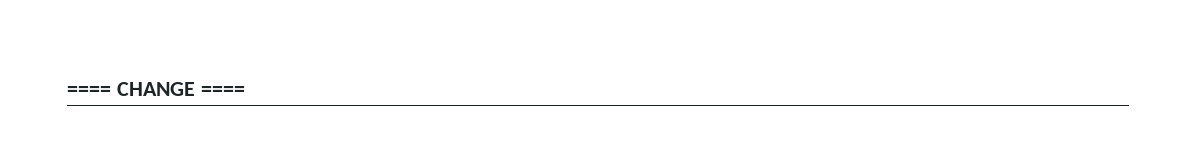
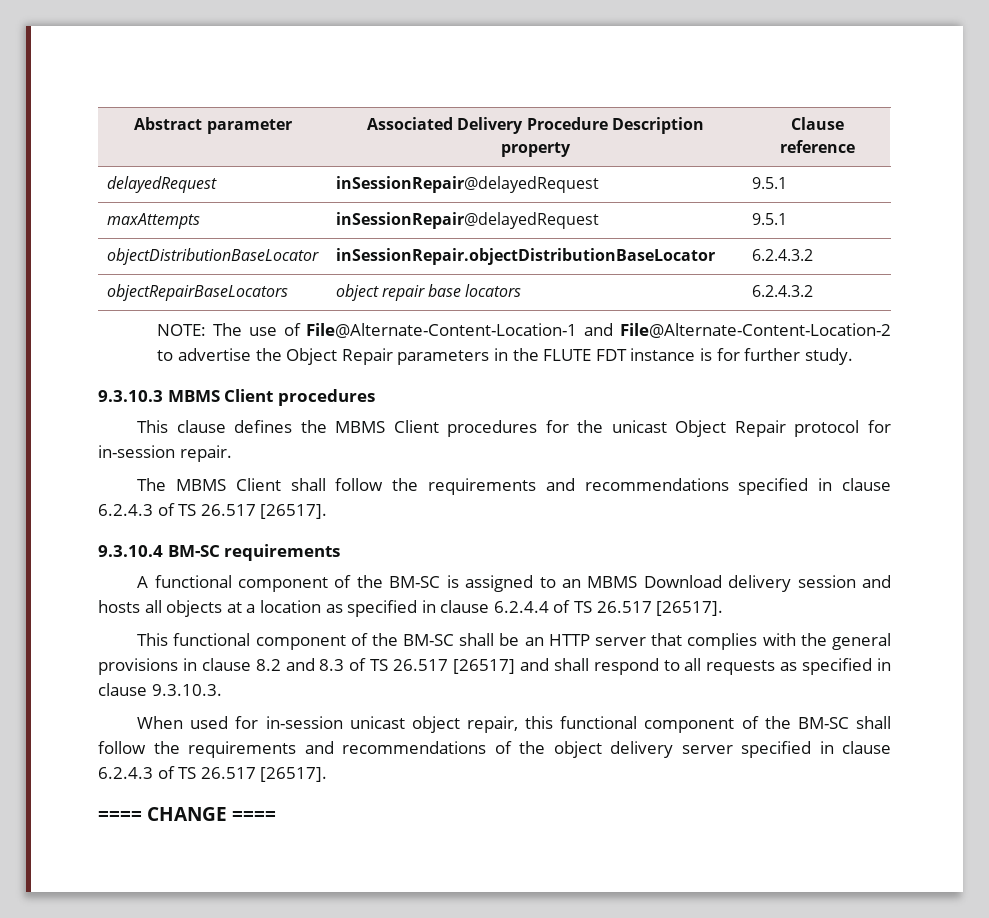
+ Abstract parameter | Associated Delivery Procedure Description property | Clause reference
+ delayedRequest | inSessionRepair@delayedRequest | 9.5.1
+ maxAttempts | inSessionRepair@delayedRequest | 9.5.1
+ objectDistributionBaseLocator | inSessionRepair.objectDistributionBaseLocator | 6.2.4.3.2
+ objectRepairBaseLocators | object repair base locators | 6.2.4.3.2
+ NOTE: The use of File@Alternate-Content-Location-1 and File@Alternate-Content-Location-2 to advertise the Object Repair parameters in the FLUTE FDT instance is for further study.
+ 9.3.10.3 MBMS Client procedures
+ This clause defines the MBMS Client procedures for the unicast Object Repair protocol for in-session repair.
+ The MBMS Client shall follow the requirements and recommendations specified in clause 6.2.4.3 of TS 26.517 [26517].
+ 9.3.10.4 BM-SC requirements
+ A functional component of the BM-SC is assigned to an MBMS Download delivery session and hosts all objects at a location as specified in clause 6.2.4.4 of TS 26.517 [26517].
+ This functional component of the BM-SC shall be an HTTP server that complies with the general provisions in clause 8.2 and 8.3 of TS 26.517 [26517] and shall respond to all requests as specified in clause 9.3.10.3.
+ When used for in-session unicast object repair, this functional component of the BM-SC shall follow the requirements and recommendations of the object delivery server specified in clause 6.2.4.3 of TS 26.517 [26517].

